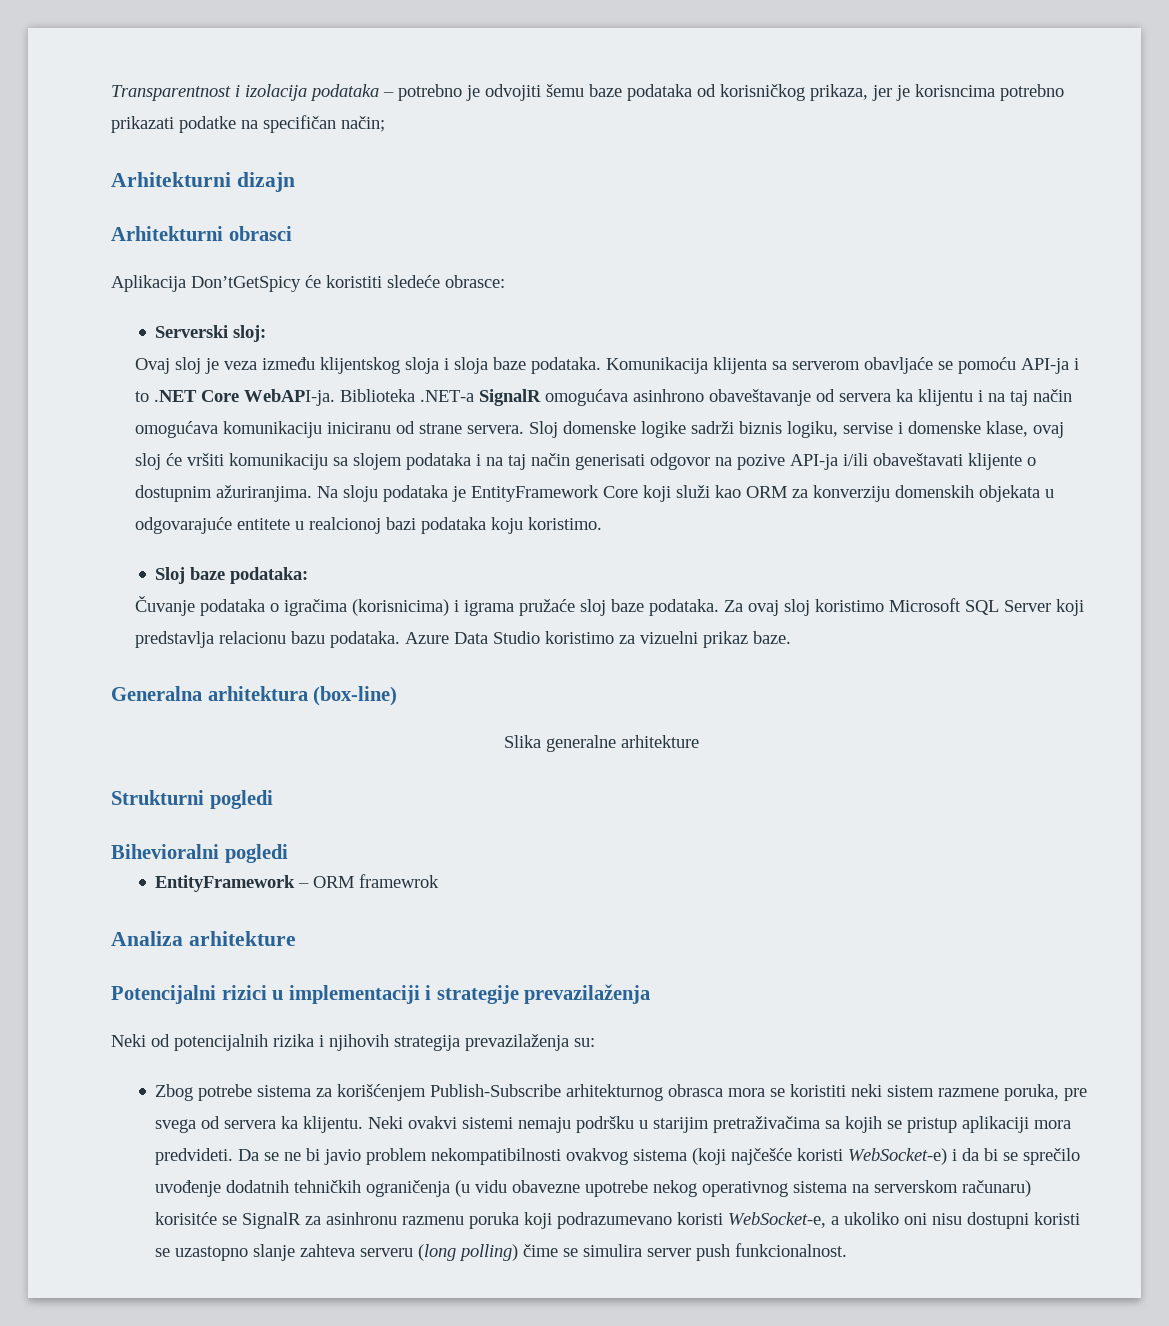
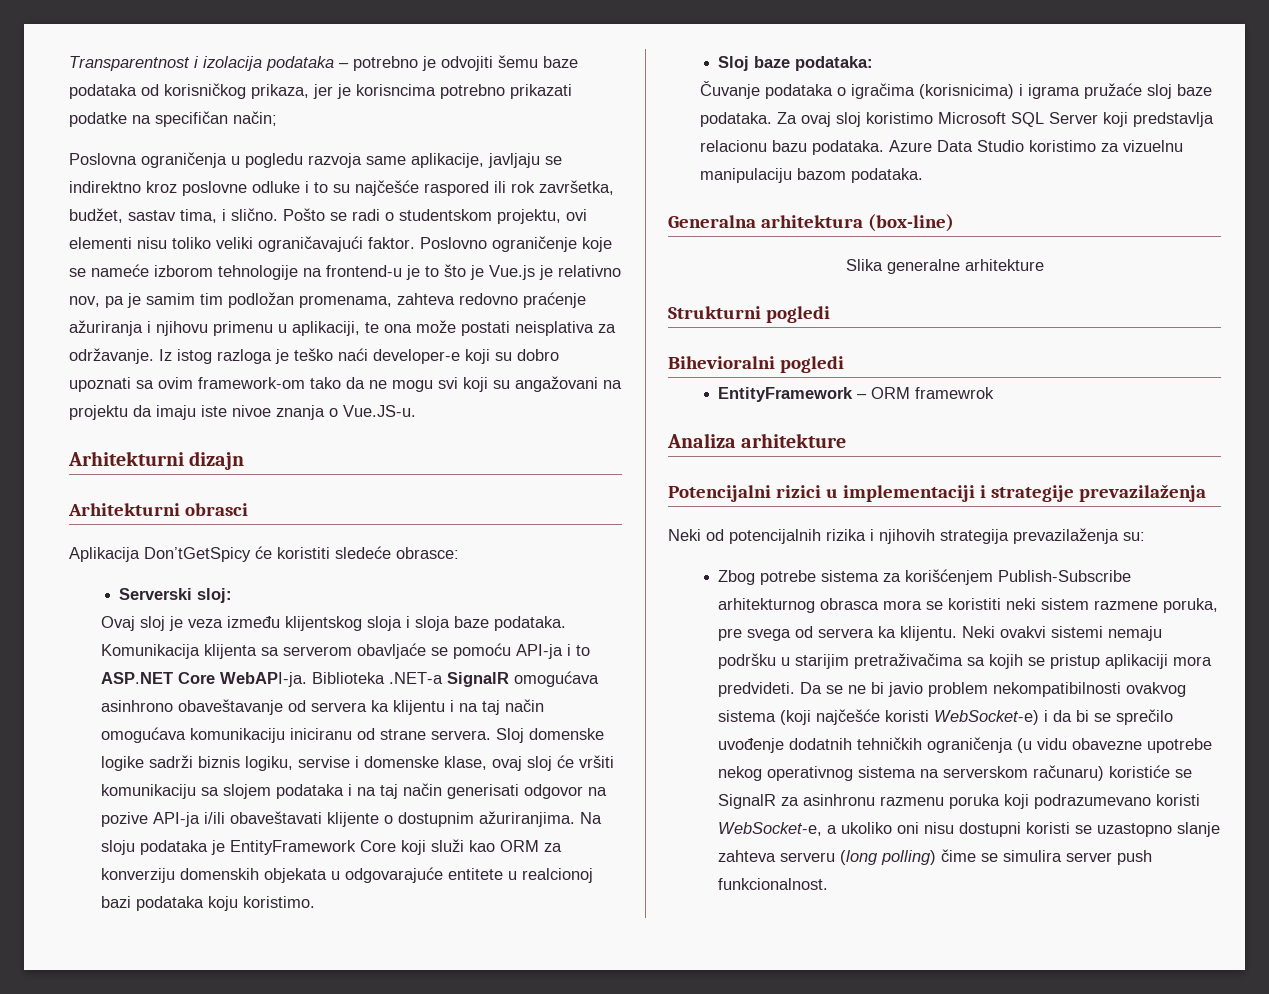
+ Poslovna ograničenja u pogledu razvoja same aplikacije, javljaju se indirektno kroz poslovne odluke i to su najčešće raspored ili rok završetka, budžet, sastav tima, i slično. Pošto se radi o studentskom projektu, ovi elementi nisu toliko veliki ograničavajući faktor. Poslovno ograničenje koje se nameće izborom tehnologije na frontend-u je to što je Vue.js je relativno nov, pa je samim tim podložan promenama, zahteva redovno praćenje ažuriranja i njihovu primenu u aplikaciji, te ona može postati neisplativa za održavanje. Iz istog razloga je teško naći developer-e koji su dobro upoznati sa ovim framework-om tako da ne mogu svi koji su angažovani na projektu da imaju iste nivoe znanja o Vue.JS-u.
- Komunikacija klijenta sa serverom obavljaće se pomoću API-ja i to .NET Core WebAPI-ja.
+ Komunikacija klijenta sa serverom obavljaće se pomoću API-ja i to ASP.NET Core WebAPI-ja.
- Azure Data Studio koristimo za vizuelni prikaz baze.
+ Azure Data Studio koristimo za vizuelnu manipulaciju bazom podataka.
- Da se ne bi javio problem nekompatibilnosti ovakvog sistema (koji najčešće koristi WebSocket-e) i da bi se sprečilo uvođenje dodatnih tehničkih ograničenja (u vidu obavezne upotrebe nekog operativnog sistema na serverskom računaru) korisitće se SignalR za asinhronu razmenu poruka koji podrazumevano koristi WebSocket-e, a ukoliko oni nisu dostupni koristi se uzastopno slanje zahteva serveru (long polling) čime se simulira server push funkcionalnost.
+ Da se ne bi javio problem nekompatibilnosti ovakvog sistema (koji najčešće koristi WebSocket-e) i da bi se sprečilo uvođenje dodatnih tehničkih ograničenja (u vidu obavezne upotrebe nekog operativnog sistema na serverskom računaru) koristiće se SignalR za asinhronu razmenu poruka koji podrazumevano koristi WebSocket-e, a ukoliko oni nisu dostupni koristi se uzastopno slanje zahteva serveru (long polling) čime se simulira server push funkcionalnost.

